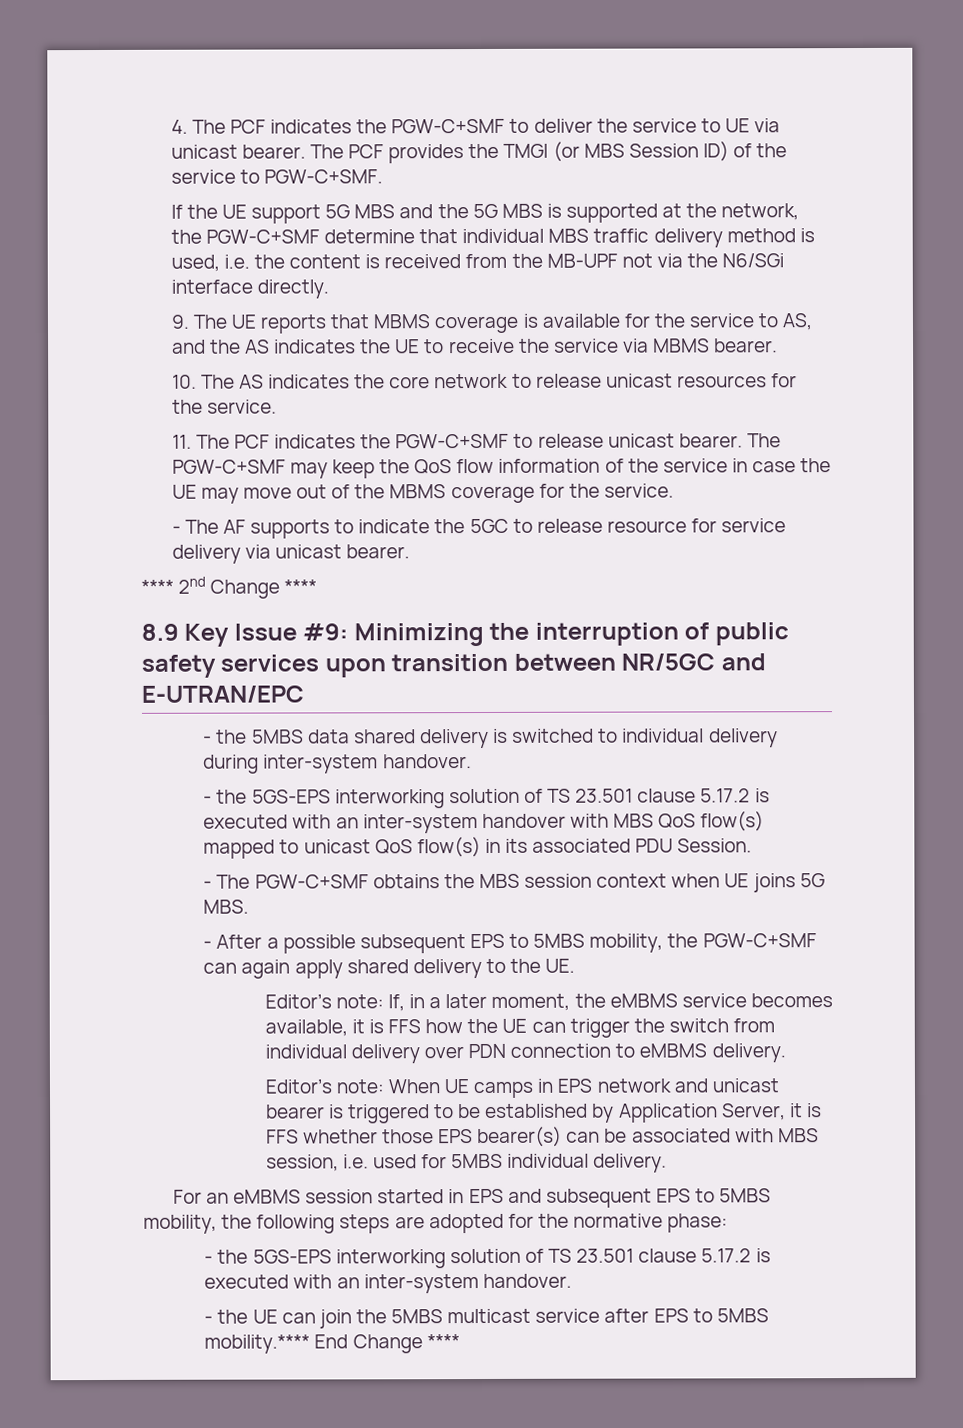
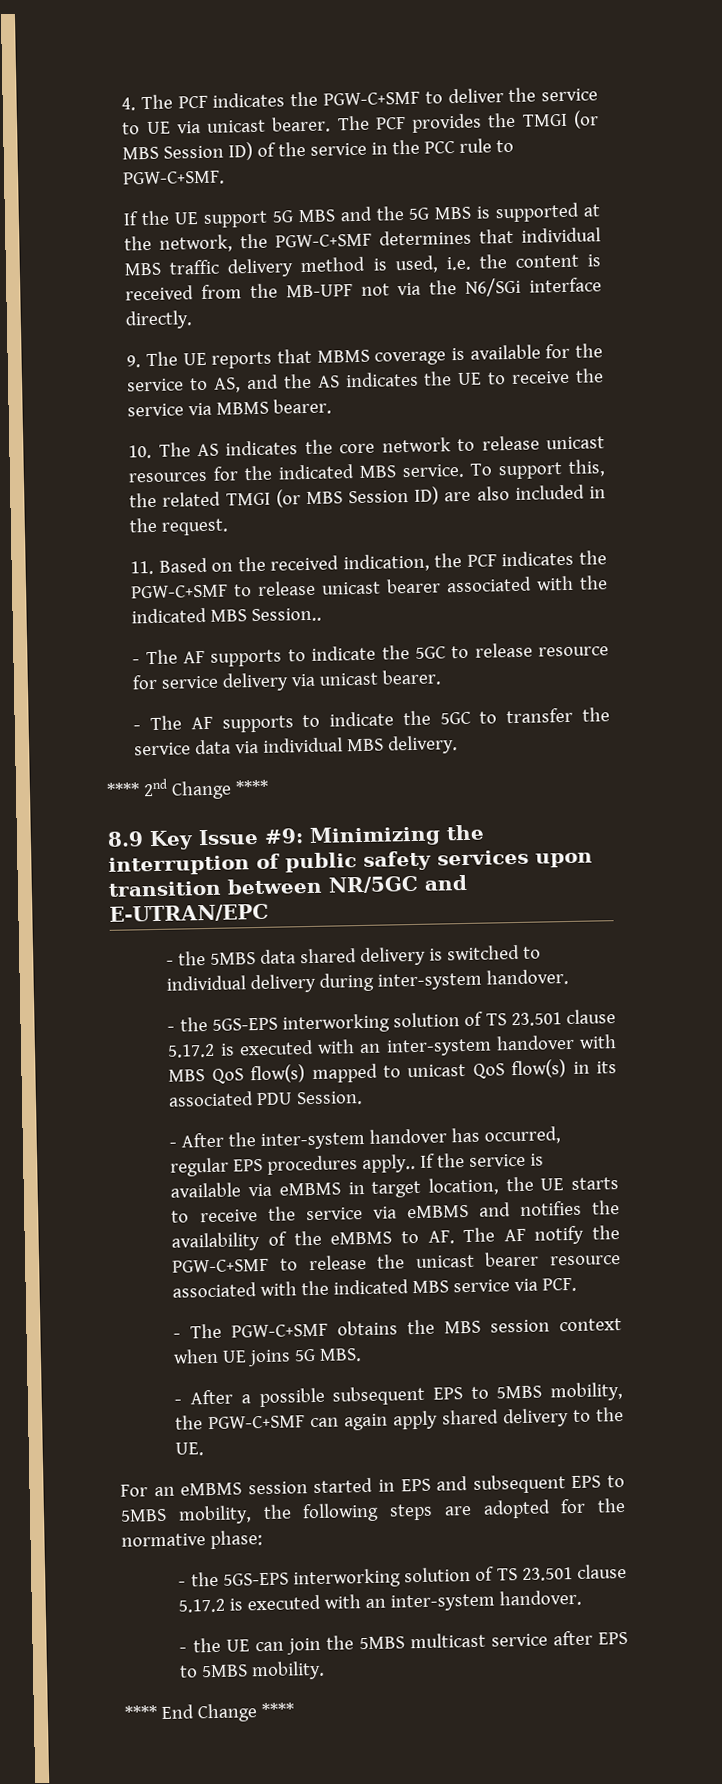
- The PCF provides the TMGI (or MBS Session ID) of the service to PGW-C+SMF.
+ The PCF provides the TMGI (or MBS Session ID) of the service in the PCC rule to PGW-C+SMF.
- If the UE support 5G MBS and the 5G MBS is supported at the network, the PGW-C+SMF determine that individual MBS traffic delivery method is used, i.e. the content is received from the MB-UPF not via the N6/SGi interface directly.
+ If the UE support 5G MBS and the 5G MBS is supported at the network, the PGW-C+SMF determines that individual MBS traffic delivery method is used, i.e. the content is received from the MB-UPF not via the N6/SGi interface directly.
- 10. The AS indicates the core network to release unicast resources for the service.
- 11. The PCF indicates the PGW-C+SMF to release unicast bearer. The PGW-C+SMF may keep the QoS flow information of the service in case the UE may move out of the MBMS coverage for the service.
+ 10. The AS indicates the core network to release unicast resources for the indicated MBS service. To support this, the related TMGI (or MBS Session ID) are also included in the request.
+ 11. Based on the received indication, the PCF indicates the PGW-C+SMF to release unicast bearer associated with the indicated MBS Session..
+ - The AF supports to indicate the 5GC to transfer the service data via individual MBS delivery.
+ - After the inter-system handover has occurred, regular EPS procedures apply.. If the service is available via eMBMS in target location, the UE starts to receive the service via eMBMS and notifies the availability of the eMBMS to AF. The AF notify the PGW-C+SMF to release the unicast bearer resource associated with the indicated MBS service via PCF.
- Editor’s note: If, in a later moment, the eMBMS service becomes available, it is FFS how the UE can trigger the switch from individual delivery over PDN connection to eMBMS delivery.
- Editor’s note: When UE camps in EPS network and unicast bearer is triggered to be established by Application Server, it is FFS whether those EPS bearer(s) can be associated with MBS session, i.e. used for 5MBS individual delivery.
- - the UE can join the 5MBS multicast service after EPS to 5MBS mobility.**** End Change ****
+ - the UE can join the 5MBS multicast service after EPS to 5MBS mobility.
+ **** End Change ****

